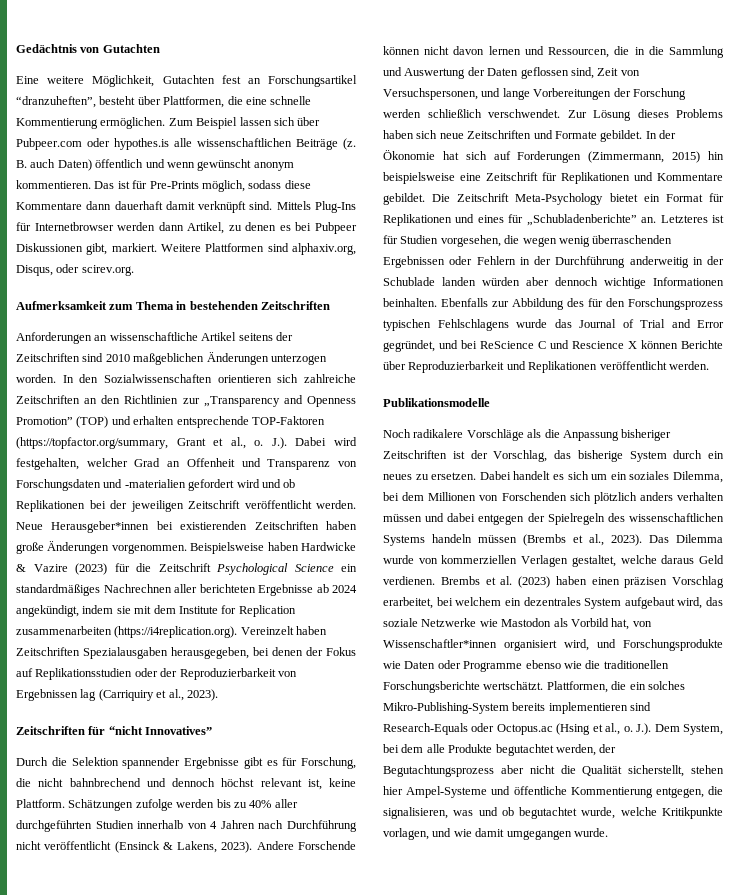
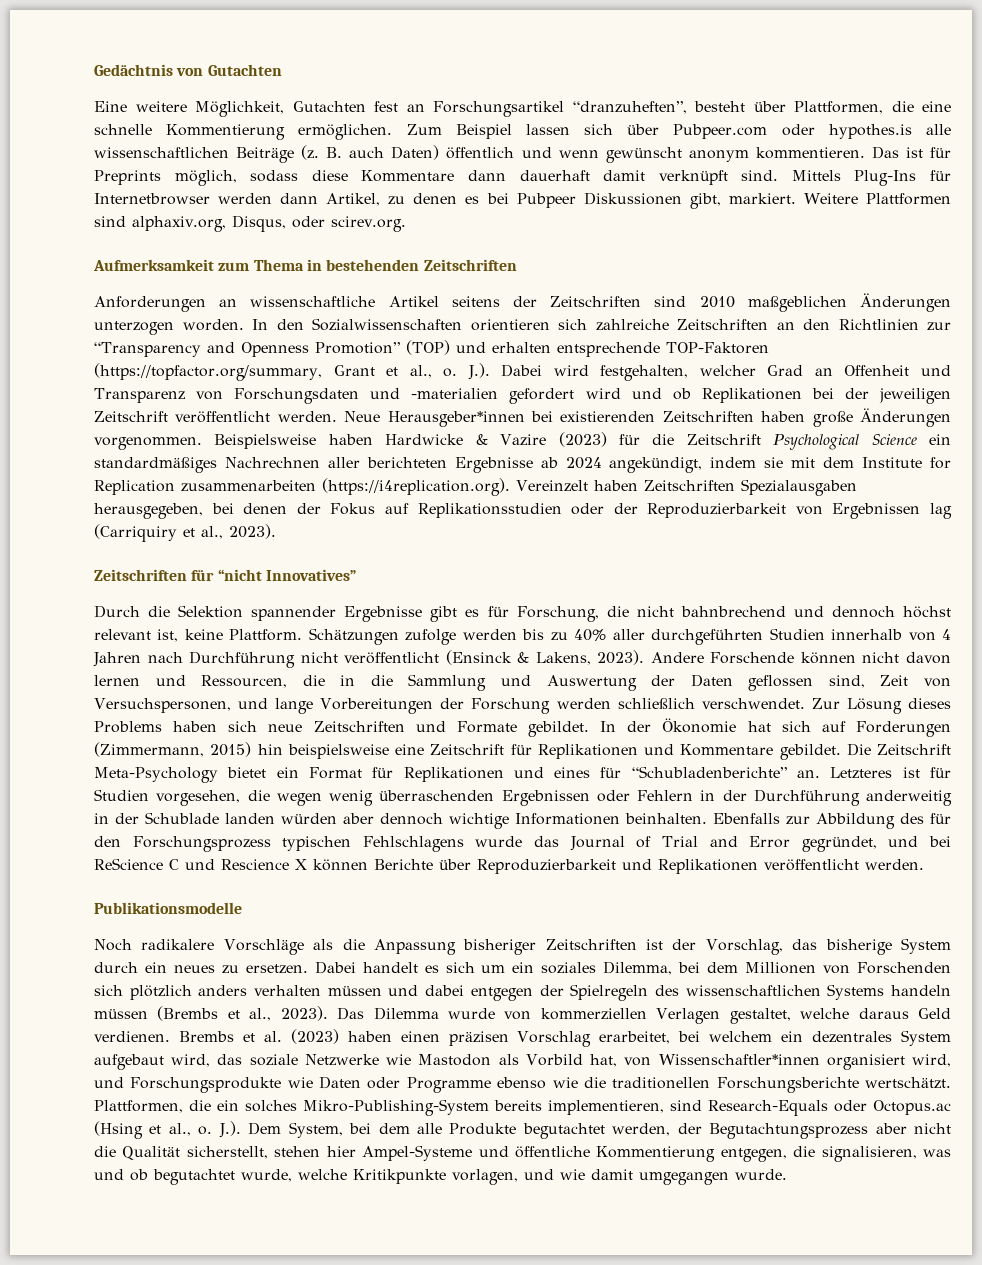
- Das ist für Pre-Prints möglich, sodass diese Kommentare dann dauerhaft damit verknüpft sind.
+ Das ist für Preprints möglich, sodass diese Kommentare dann dauerhaft damit verknüpft sind.
- In den Sozialwissenschaften orientieren sich zahlreiche Zeitschriften an den Richtlinien zur „Transparency and Openness Promotion” (TOP) und erhalten entsprechende TOP-Faktoren (https://topfactor.org/summary, Grant et al., o.
+ In den Sozialwissenschaften orientieren sich zahlreiche Zeitschriften an den Richtlinien zur “Transparency and Openness Promotion” (TOP) und erhalten entsprechende TOP-Faktoren (https://topfactor.org/summary, Grant et al., o.
- Die Zeitschrift Meta-Psychology bietet ein Format für Replikationen und eines für „Schubladenberichte” an.
+ Die Zeitschrift Meta-Psychology bietet ein Format für Replikationen und eines für “Schubladenberichte” an.
- Plattformen, die ein solches Mikro-Publishing-System bereits implementieren sind Research-Equals oder Octopus.ac (Hsing et al., o.
+ Plattformen, die ein solches Mikro-Publishing-System bereits implementieren, sind Research-Equals oder Octopus.ac (Hsing et al., o.

